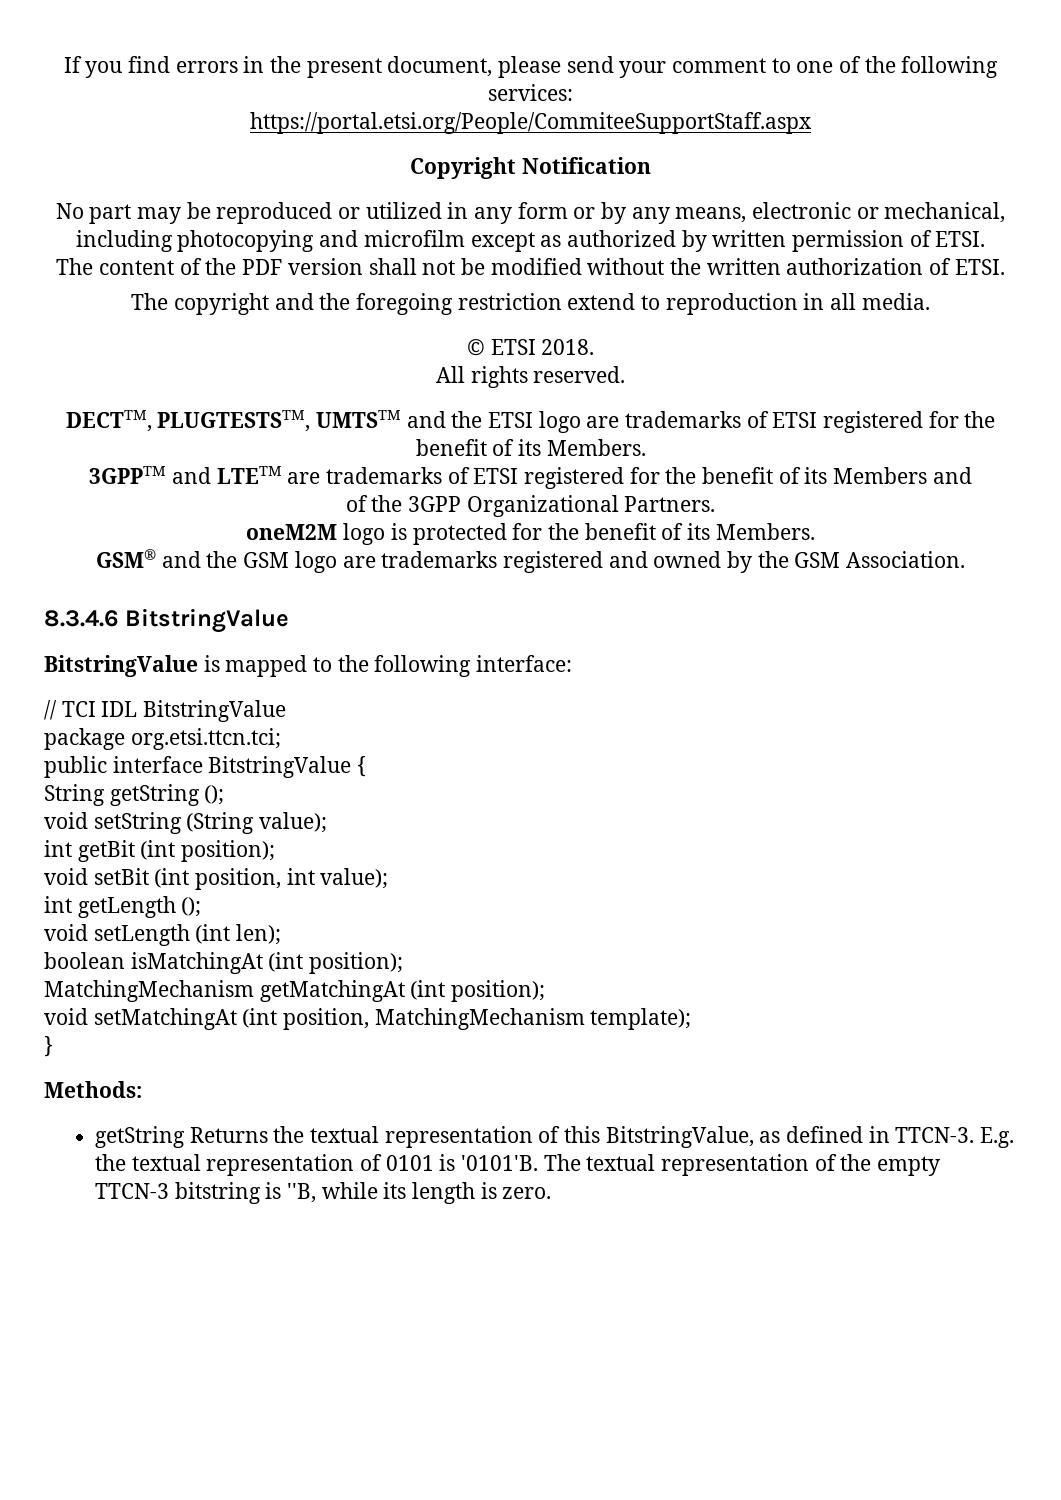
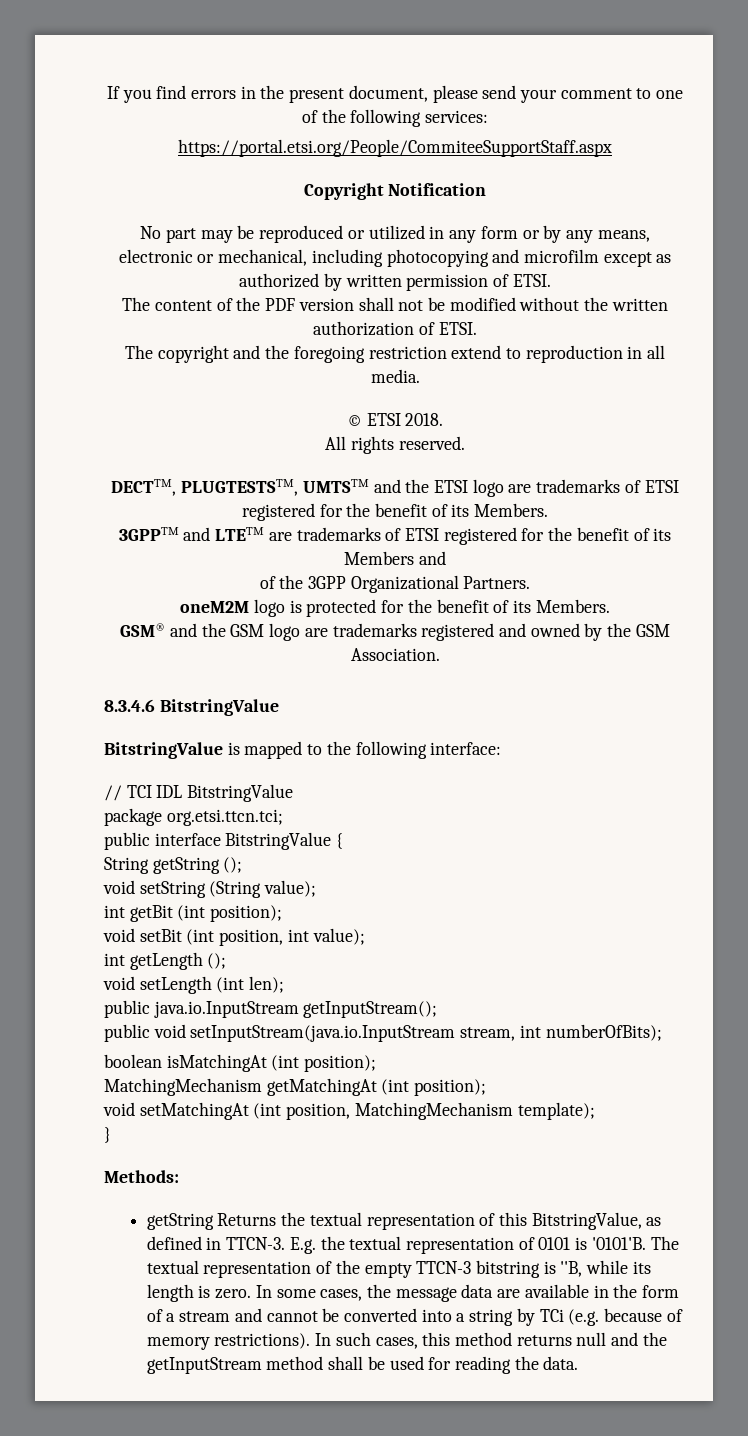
+ public java.io.InputStream getInputStream();
+ public void setInputStream(java.io.InputStream stream, int numberOfBits);
+ In some cases, the message data are available in the form of a stream and cannot be converted into a string by TCi (e.g. because of memory restrictions). In such cases, this method returns null and the getInputStream method shall be used for reading the data.

